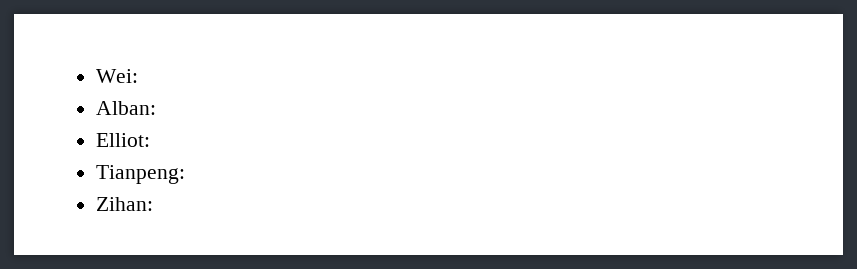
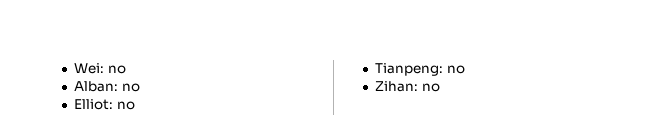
- Wei:
+ Wei: no
- Alban:
+ Alban: no
- Elliot:
+ Elliot: no
- Tianpeng:
+ Tianpeng: no
- Zihan:
+ Zihan: no

